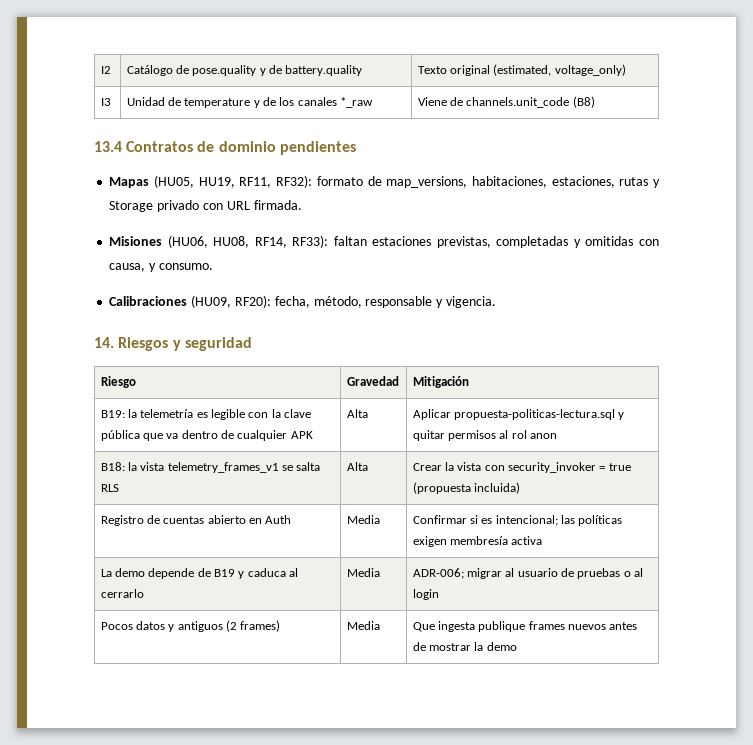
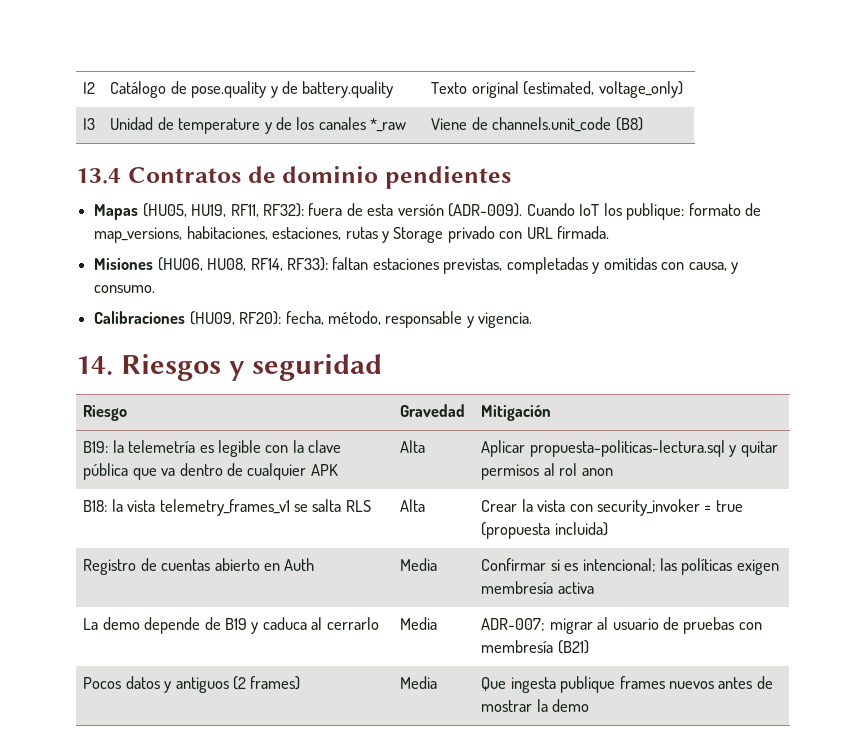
- Mapas (HU05, HU19, RF11, RF32): formato de map_versions, habitaciones, estaciones, rutas y Storage privado con URL firmada.
+ Mapas (HU05, HU19, RF11, RF32): fuera de esta versión (ADR-009). Cuando IoT los publique: formato de map_versions, habitaciones, estaciones, rutas y Storage privado con URL firmada.
- La demo depende de B19 y caduca al cerrarlo | Media | ADR-006; migrar al usuario de pruebas o al login
+ La demo depende de B19 y caduca al cerrarlo | Media | ADR-007; migrar al usuario de pruebas con membresía (B21)

